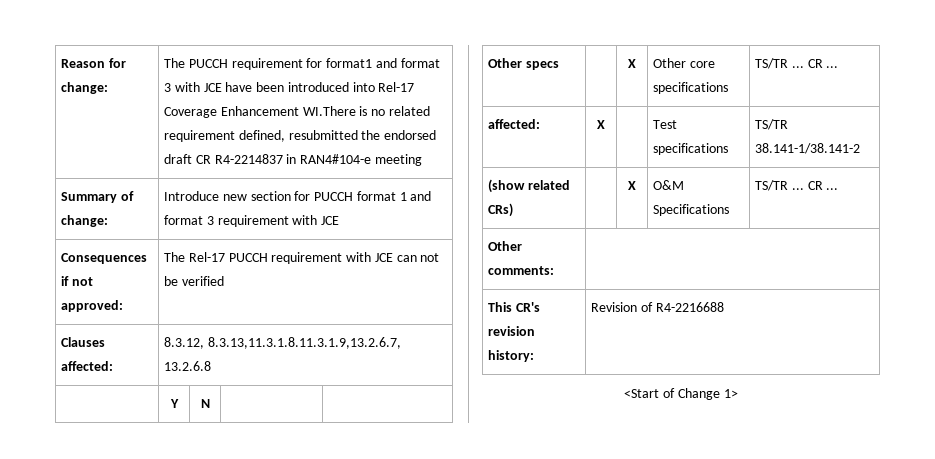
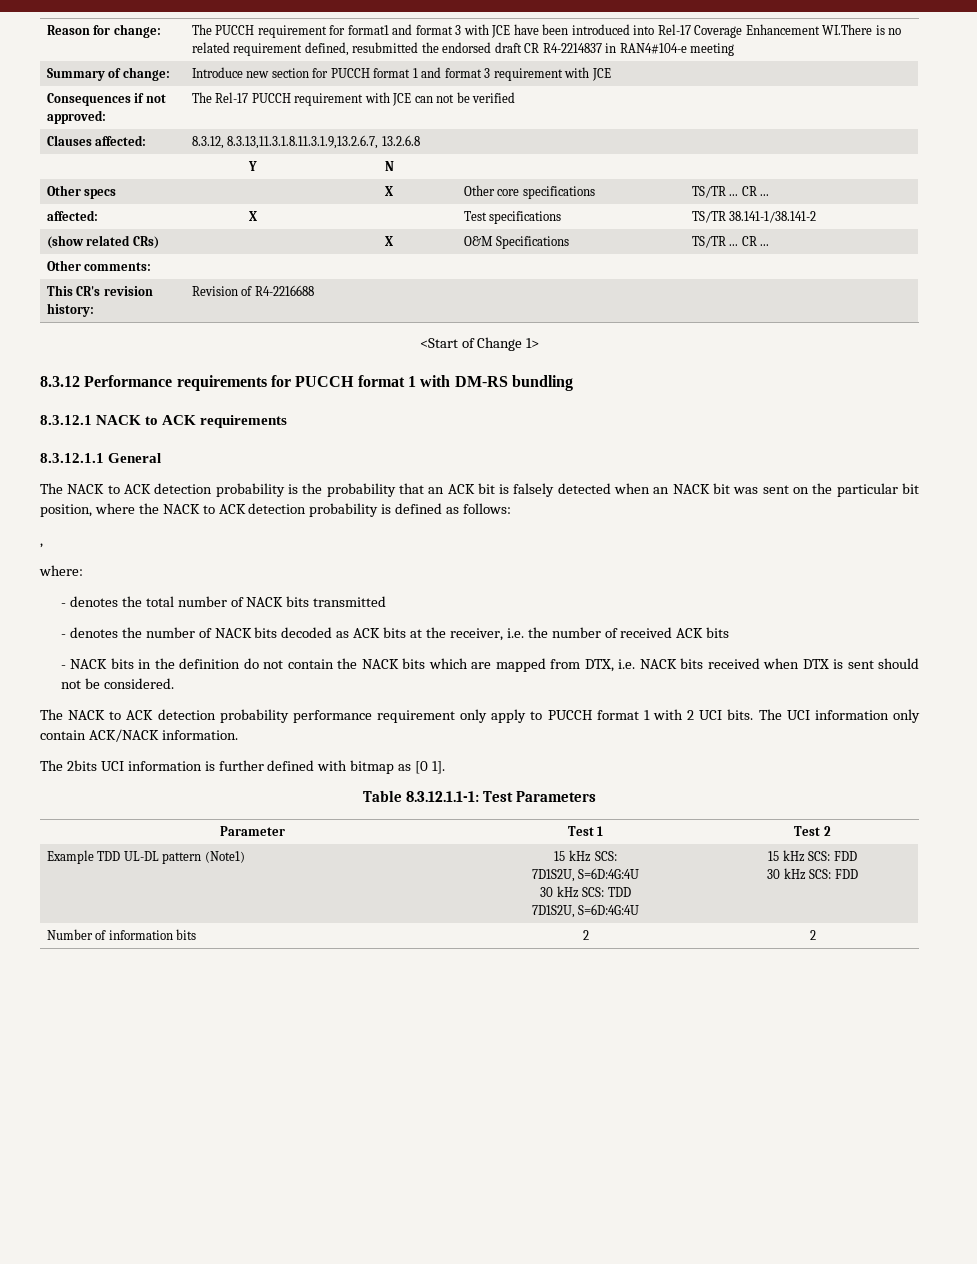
+ 8.3.12 Performance requirements for PUCCH format 1 with DM-RS bundling
+ 8.3.12.1 NACK to ACK requirements
+ 8.3.12.1.1 General
+ The NACK to ACK detection probability is the probability that an ACK bit is falsely detected when an NACK bit was sent on the particular bit position, where the NACK to ACK detection probability is defined as follows:
+ ,
+ where:
+ - denotes the total number of NACK bits transmitted
+ - denotes the number of NACK bits decoded as ACK bits at the receiver, i.e. the number of received ACK bits
+ - NACK bits in the definition do not contain the NACK bits which are mapped from DTX, i.e. NACK bits received when DTX is sent should not be considered.
+ The NACK to ACK detection probability performance requirement only apply to PUCCH format 1 with 2 UCI bits. The UCI information only contain ACK/NACK information.
+ The 2bits UCI information is further defined with bitmap as [0 1].
+ Table 8.3.12.1.1-1: Test Parameters
+ Parameter | Test 1 | Test 2
+ Example TDD UL-DL pattern (Note1) | 15 kHz SCS:
+ 7D1S2U, S=6D:4G:4U
+ 30 kHz SCS: TDD
+ 7D1S2U, S=6D:4G:4U | 15 kHz SCS: FDD
+ 30 kHz SCS: FDD
+ Number of information bits | 2 | 2

